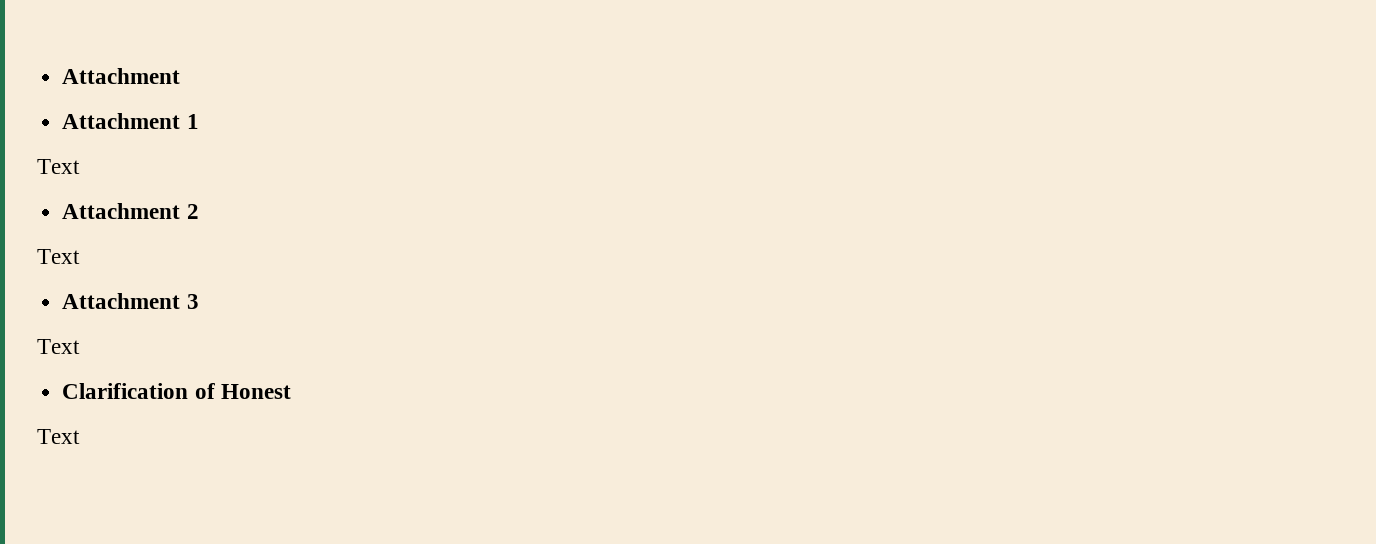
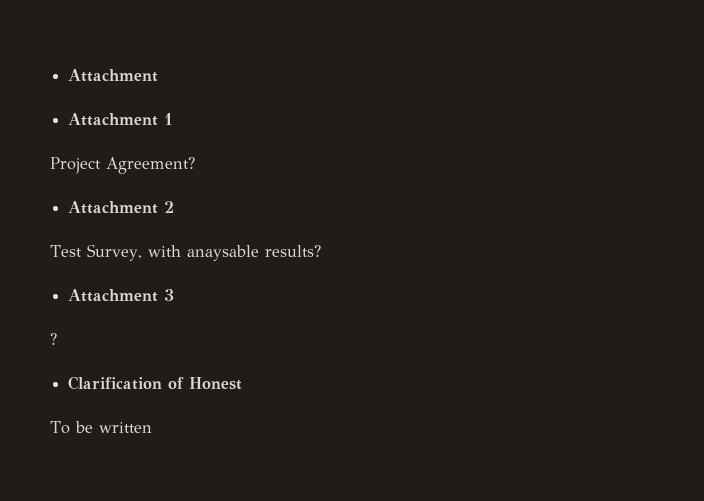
  Attachment 1
- Text
+ Project Agreement?
  Attachment 2
- Text
+ Test Survey, with anaysable results?
  Attachment 3
- Text
+ ?
  Clarification of Honest
- Text
+ To be written

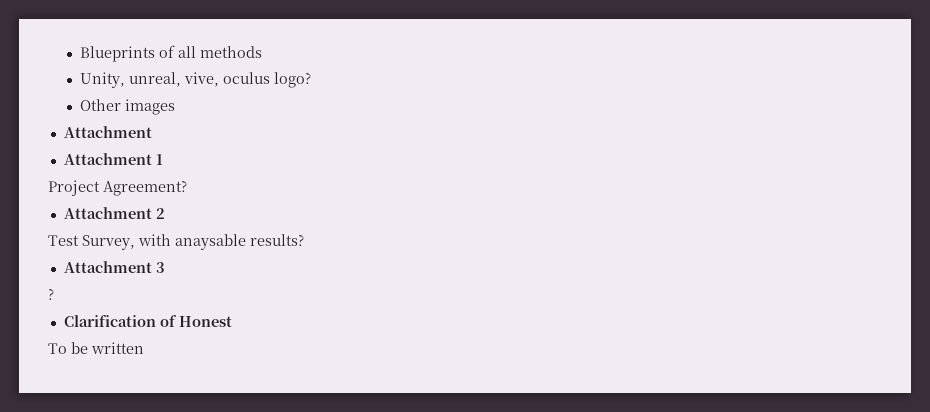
+ Blueprints of all methods
+ Unity, unreal, vive, oculus logo?
+ Other images

